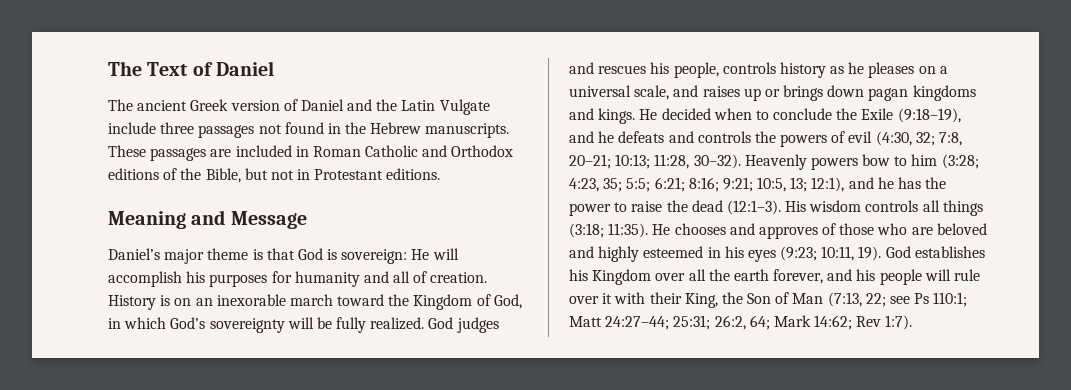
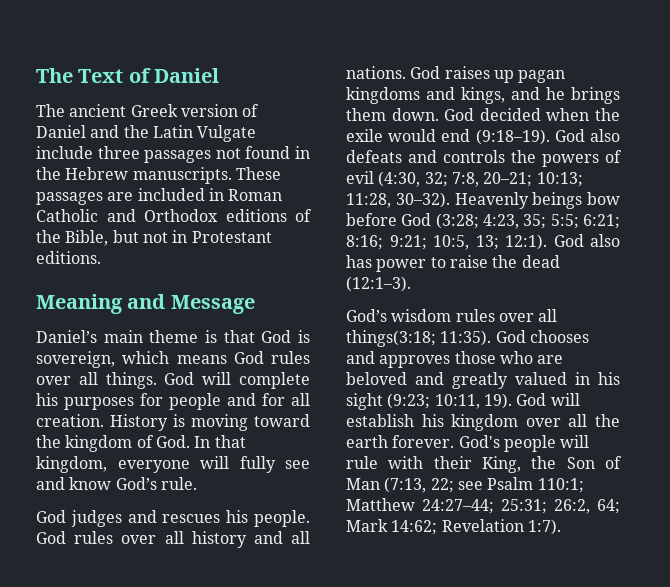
- Daniel’s major theme is that God is sovereign: He will accomplish his purposes for humanity and all of creation. History is on an inexorable march toward the Kingdom of God, in which God’s sovereignty will be fully realized. God judges and rescues his people, controls history as he pleases on a universal scale, and raises up or brings down pagan kingdoms and kings. He decided when to conclude the Exile (9:18–19), and he defeats and controls the powers of evil (4:30, 32; 7:8, 20–21; 10:13; 11:28, 30–32).
+ Daniel’s main theme is that God is sovereign, which means God rules over all things. God will complete his purposes for people and for all creation. History is moving toward the kingdom of God. In that kingdom, everyone will fully see and know God’s rule.
+ God judges and rescues his people. God rules over all history and all nations. God raises up pagan kingdoms and kings, and he brings them down. God decided when the exile would end (9:18–19). God also defeats and controls the powers of evil (4:30, 32; 7:8, 20–21; 10:13; 11:28, 30–32).
- Heavenly powers bow to him (3:28; 4:23, 35; 5:5; 6:21; 8:16; 9:21; 10:5, 13; 12:1), and he has the power to raise the dead (12:1–3). His wisdom controls all things (3:18; 11:35). He chooses and approves of those who are beloved and highly esteemed in his eyes (9:23; 10:11, 19).
+ Heavenly beings bow before God (3:28; 4:23, 35; 5:5; 6:21; 8:16; 9:21; 10:5, 13; 12:1). God also has power to raise the dead (12:1–3).
+ God’s wisdom rules over all things(3:18; 11:35). God chooses and approves those who are beloved and greatly valued in his sight (9:23; 10:11, 19).
- God establishes his Kingdom over all the earth forever, and his people will rule over it with their King, the Son of Man (7:13, 22; see Ps 110:1; Matt 24:27–44; 25:31; 26:2, 64; Mark 14:62; Rev 1:7).
+ God will establish his kingdom over all the earth forever. God's people will rule with their King, the Son of Man (7:13, 22; see Psalm 110:1; Matthew 24:27–44; 25:31; 26:2, 64; Mark 14:62; Revelation 1:7).

